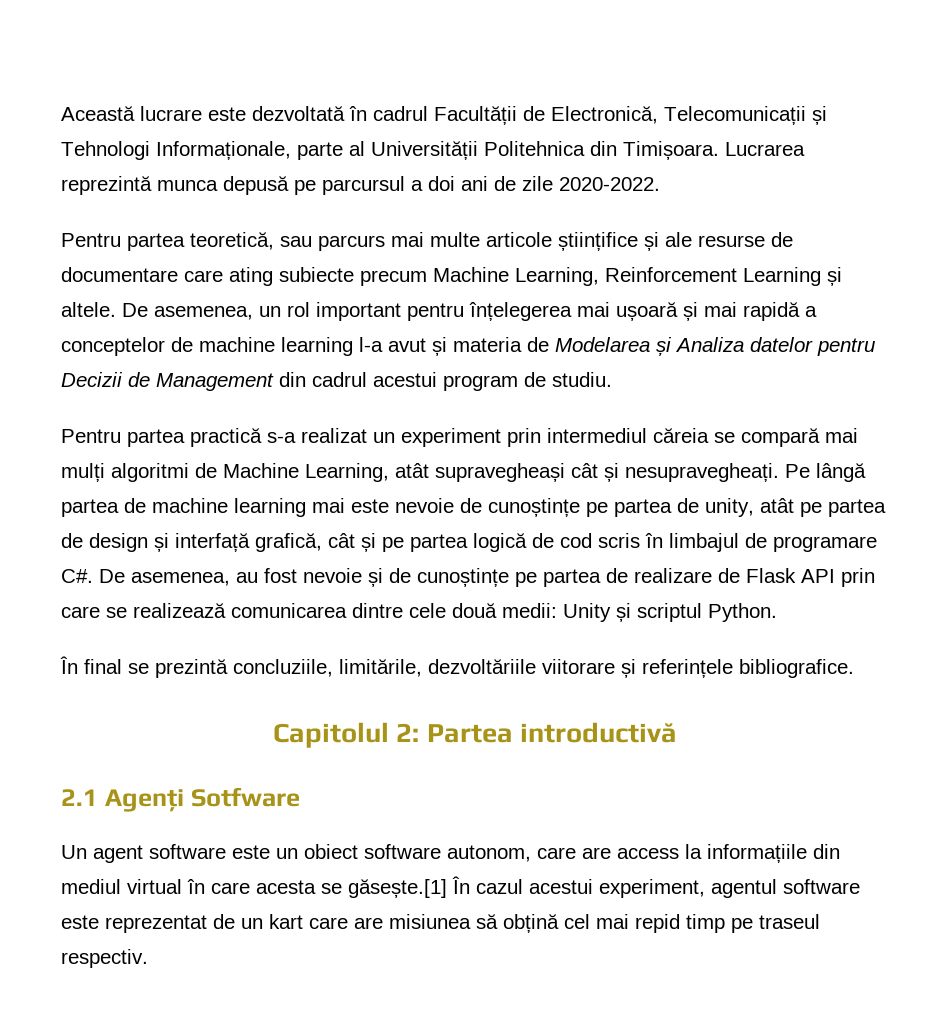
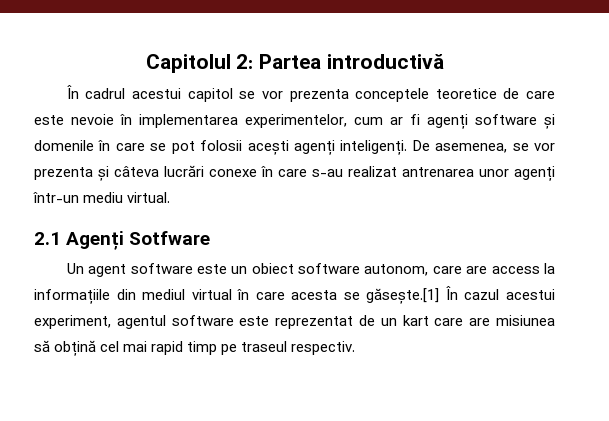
- Această lucrare este dezvoltată în cadrul Facultății de Electronică, Telecomunicații și Tehnologi Informaționale, parte al Universității Politehnica din Timișoara. Lucrarea reprezintă munca depusă pe parcursul a doi ani de zile 2020-2022.
- Pentru partea teoretică, sau parcurs mai multe articole științifice și ale resurse de documentare care ating subiecte precum Machine Learning, Reinforcement Learning și altele. De asemenea, un rol important pentru înțelegerea mai ușoară și mai rapidă a conceptelor de machine learning l-a avut și materia de Modelarea și Analiza datelor pentru Decizii de Management din cadrul acestui program de studiu.
- Pentru partea practică s-a realizat un experiment prin intermediul căreia se compară mai mulți algoritmi de Machine Learning, atât supravegheași cât și nesupravegheați. Pe lângă partea de machine learning mai este nevoie de cunoștințe pe partea de unity, atât pe partea de design și interfață grafică, cât și pe partea logică de cod scris în limbajul de programare C#. De asemenea, au fost nevoie și de cunoștințe pe partea de realizare de Flask API prin care se realizează comunicarea dintre cele două medii: Unity și scriptul Python.
- În final se prezintă concluziile, limitările, dezvoltăriile viitorare și referințele bibliografice.
  Capitolul 2: Partea introductivă
+ În cadrul acestui capitol se vor prezenta conceptele teoretice de care este nevoie în implementarea experimentelor, cum ar fi agenți software și domenile în care se pot folosii acești agenți inteligenți. De asemenea, se vor prezenta și câteva lucrări conexe în care s-au realizat antrenarea unor agenți într-un mediu virtual.
- Un agent software este un obiect software autonom, care are access la informațiile din mediul virtual în care acesta se găsește.[1] În cazul acestui experiment, agentul software este reprezentat de un kart care are misiunea să obțină cel mai repid timp pe traseul respectiv.
+ Un agent software este un obiect software autonom, care are access la informațiile din mediul virtual în care acesta se găsește.[1] În cazul acestui experiment, agentul software este reprezentat de un kart care are misiunea să obțină cel mai rapid timp pe traseul respectiv.

